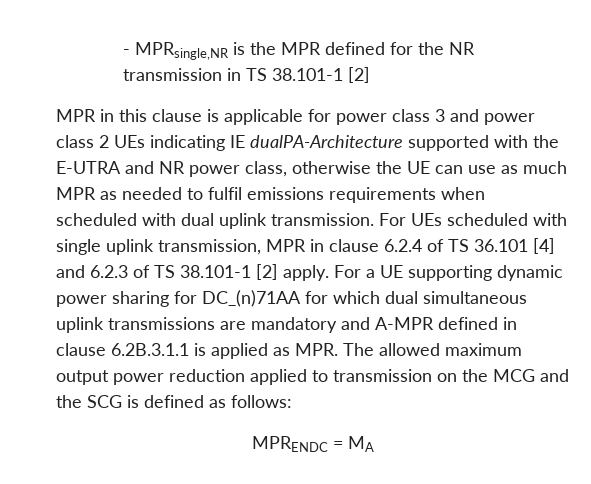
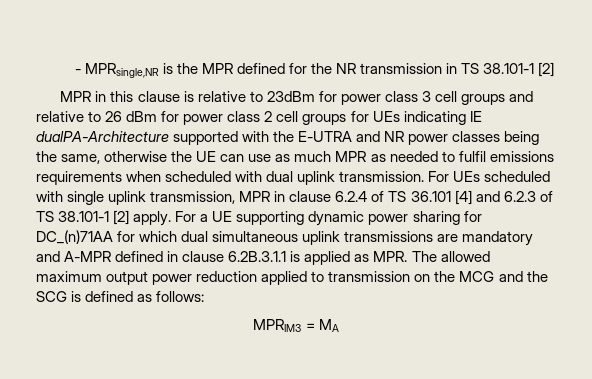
- MPR in this clause is applicable for power class 3 and power class 2 UEs indicating IE dualPA-Architecture supported with the E-UTRA and NR power class, otherwise the UE can use as much MPR as needed to fulfil emissions requirements when scheduled with dual uplink transmission.
+ MPR in this clause is relative to 23dBm for power class 3 cell groups and relative to 26 dBm for power class 2 cell groups for UEs indicating IE dualPA-Architecture supported with the E-UTRA and NR power classes being the same, otherwise the UE can use as much MPR as needed to fulfil emissions requirements when scheduled with dual uplink transmission.
- MPRENDC = MA
+ MPRIM3 = MA

